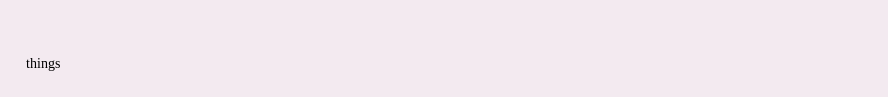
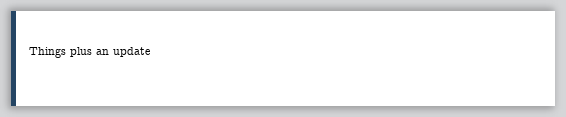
- things
+ Things plus an update

